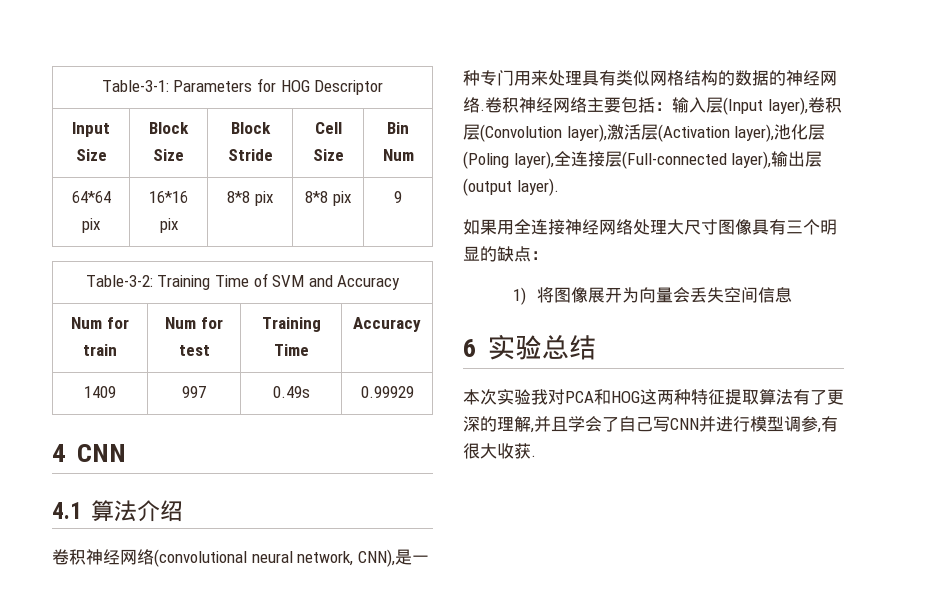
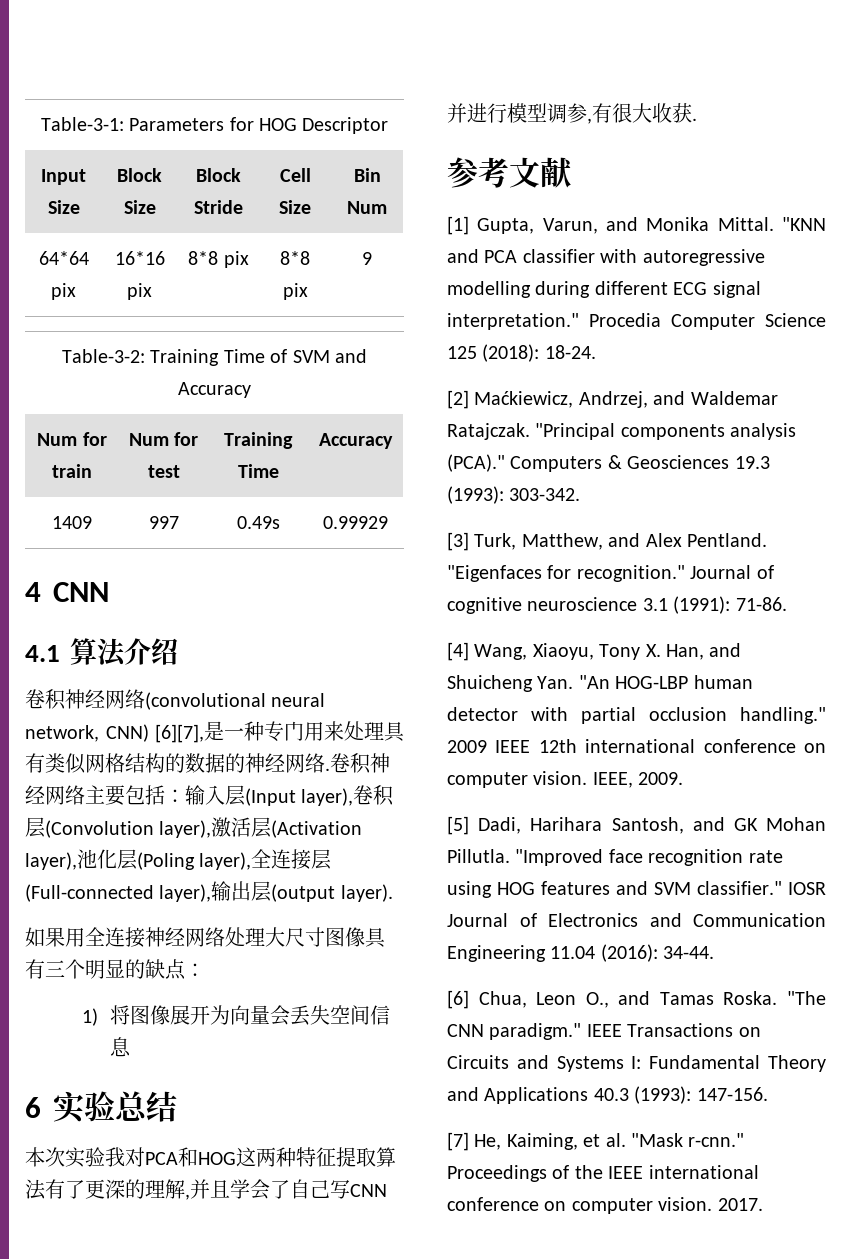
- 卷积神经网络(convolutional neural network, CNN),是一种专门用来处理具有类似网格结构的数据的神经网络.
+ 卷积神经网络(convolutional neural network, CNN) [6][7],是一种专门用来处理具有类似网格结构的数据的神经网络.
+ 参考文献
+ [1] Gupta, Varun, and Monika Mittal. "KNN and PCA classifier with autoregressive modelling during different ECG signal interpretation." Procedia Computer Science 125 (2018): 18-24.
+ [2] Maćkiewicz, Andrzej, and Waldemar Ratajczak. "Principal components analysis (PCA)." Computers & Geosciences 19.3 (1993): 303-342.
+ [3] Turk, Matthew, and Alex Pentland. "Eigenfaces for recognition." Journal of cognitive neuroscience 3.1 (1991): 71-86.
+ [4] Wang, Xiaoyu, Tony X. Han, and Shuicheng Yan. "An HOG-LBP human detector with partial occlusion handling." 2009 IEEE 12th international conference on computer vision. IEEE, 2009.
+ [5] Dadi, Harihara Santosh, and GK Mohan Pillutla. "Improved face recognition rate using HOG features and SVM classifier." IOSR Journal of Electronics and Communication Engineering 11.04 (2016): 34-44.
+ [6] Chua, Leon O., and Tamas Roska. "The CNN paradigm." IEEE Transactions on Circuits and Systems I: Fundamental Theory and Applications 40.3 (1993): 147-156.
+ [7] He, Kaiming, et al. "Mask r-cnn." Proceedings of the IEEE international conference on computer vision. 2017.

